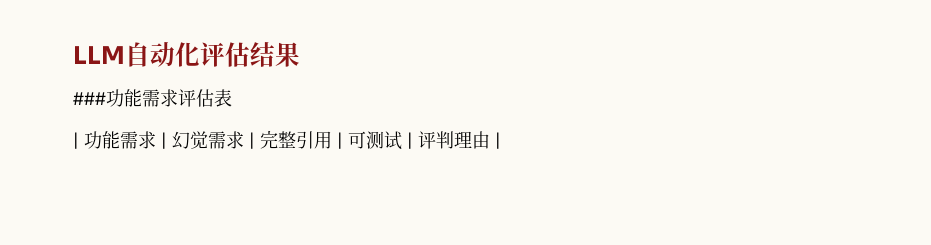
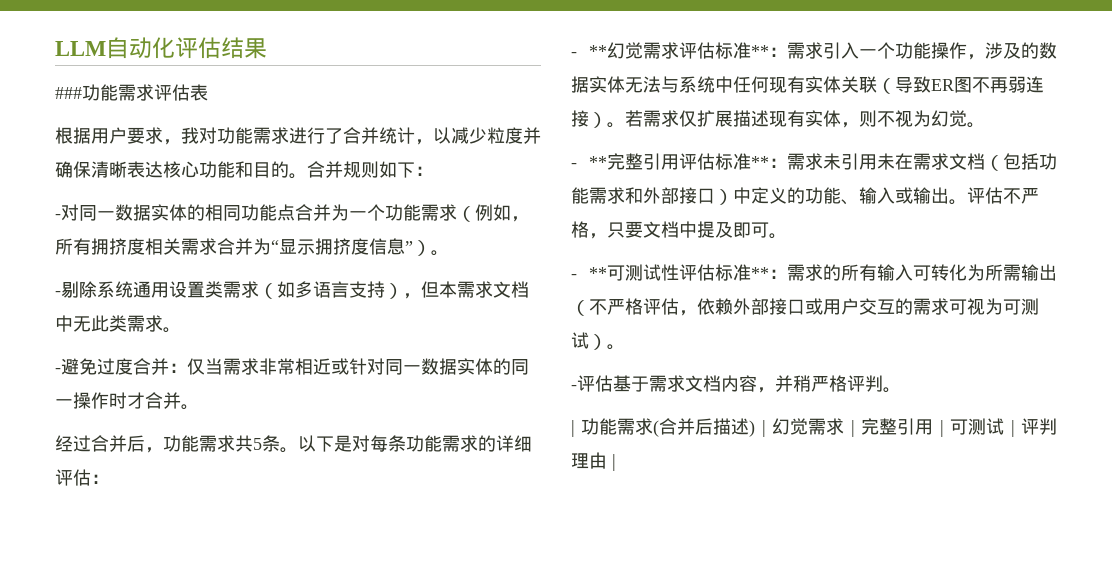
+ 根据用户要求，我对功能需求进行了合并统计，以减少粒度并确保清晰表达核心功能和目的。合并规则如下：
+ -对同一数据实体的相同功能点合并为一个功能需求（例如，所有拥挤度相关需求合并为“显示拥挤度信息”）。
+ -剔除系统通用设置类需求（如多语言支持），但本需求文档中无此类需求。
+ -避免过度合并：仅当需求非常相近或针对同一数据实体的同一操作时才合并。
+ 经过合并后，功能需求共5条。以下是对每条功能需求的详细评估：
+ - **幻觉需求评估标准**：需求引入一个功能操作，涉及的数据实体无法与系统中任何现有实体关联（导致ER图不再弱连接）。若需求仅扩展描述现有实体，则不视为幻觉。
+ - **完整引用评估标准**：需求未引用未在需求文档（包括功能需求和外部接口）中定义的功能、输入或输出。评估不严格，只要文档中提及即可。
+ - **可测试性评估标准**：需求的所有输入可转化为所需输出（不严格评估，依赖外部接口或用户交互的需求可视为可测试）。
+ -评估基于需求文档内容，并稍严格评判。
- | 功能需求 | 幻觉需求 | 完整引用 | 可测试 | 评判理由 |
+ | 功能需求(合并后描述) | 幻觉需求 | 完整引用 | 可测试 | 评判理由 |

